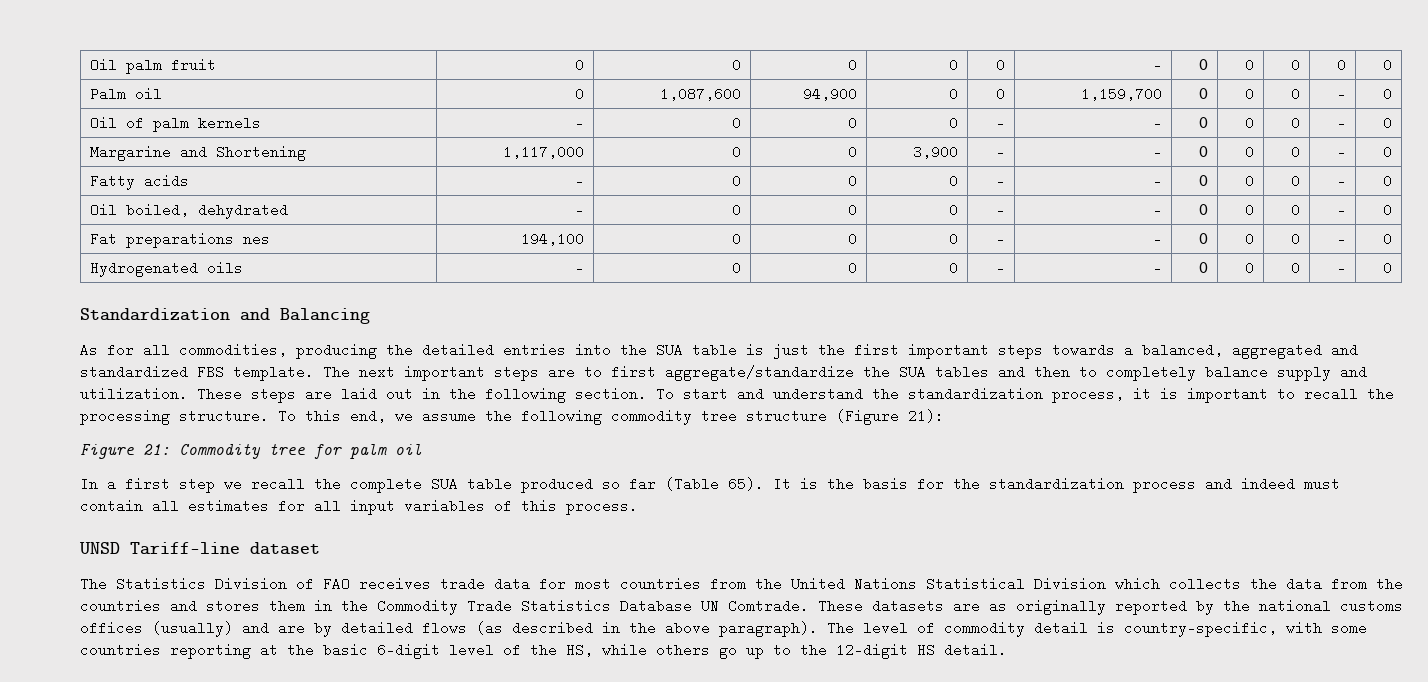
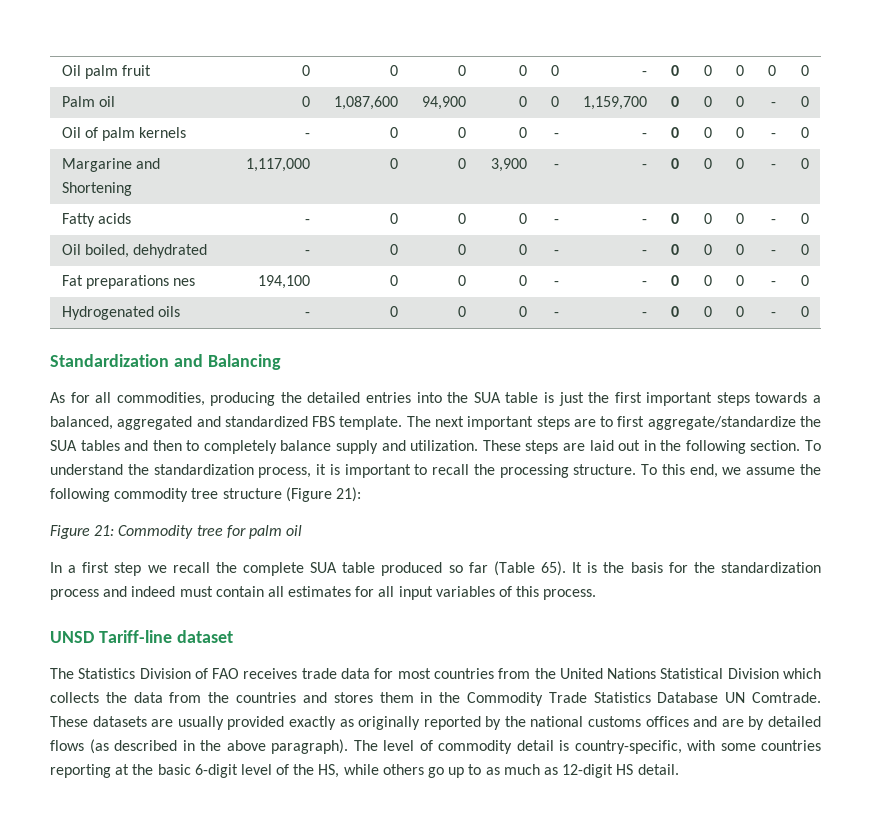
- To start and understand the standardization process, it is important to recall the processing structure.
+ To understand the standardization process, it is important to recall the processing structure.
- These datasets are as originally reported by the national customs offices (usually) and are by detailed flows (as described in the above paragraph).
+ These datasets are usually provided exactly as originally reported by the national customs offices and are by detailed flows (as described in the above paragraph).
- The level of commodity detail is country-specific, with some countries reporting at the basic 6-digit level of the HS, while others go up to the 12-digit HS detail.
+ The level of commodity detail is country-specific, with some countries reporting at the basic 6-digit level of the HS, while others go up to as much as 12-digit HS detail.

